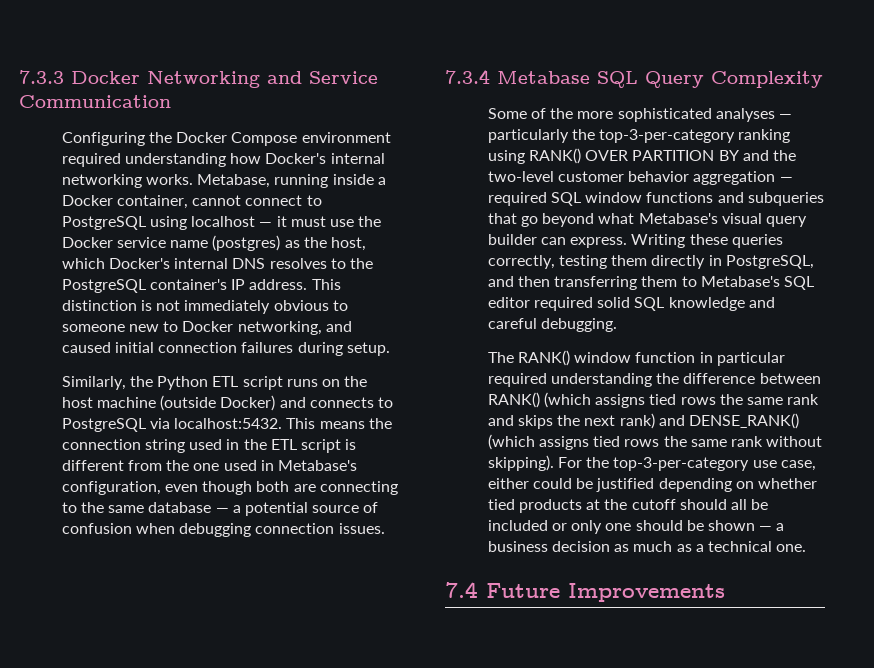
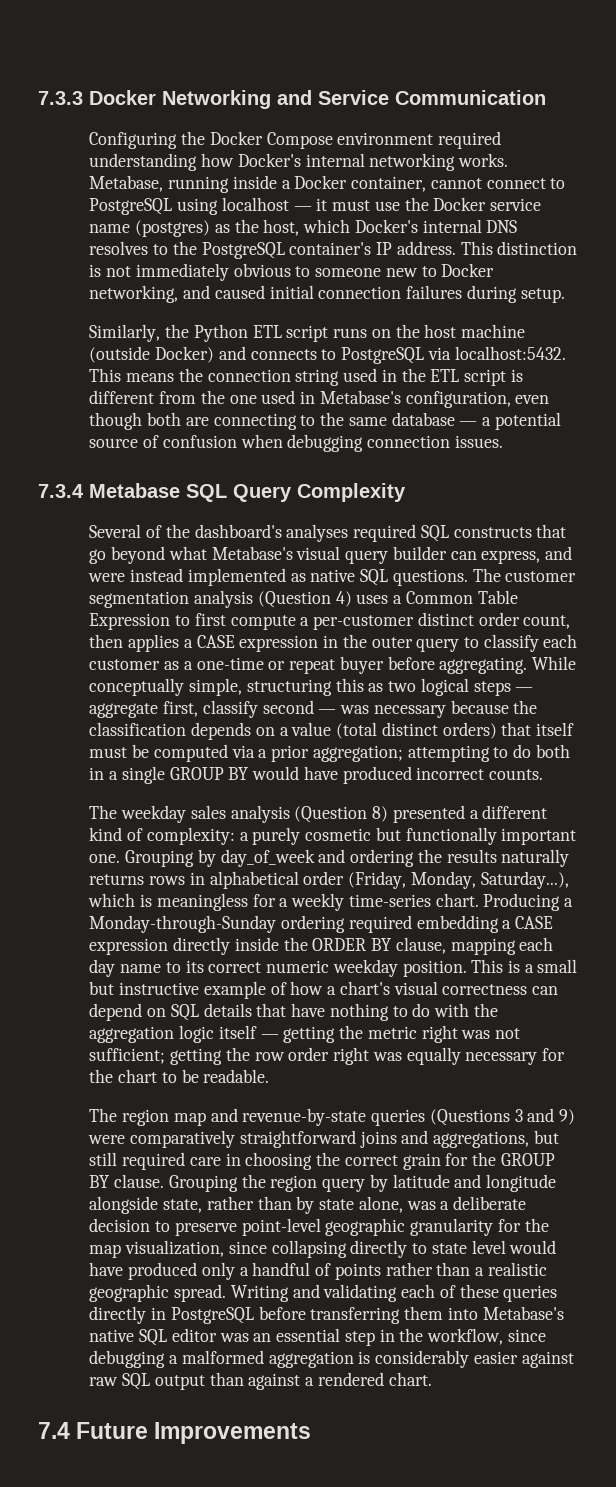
- Some of the more sophisticated analyses — particularly the top-3-per-category ranking using RANK() OVER PARTITION BY and the two-level customer behavior aggregation — required SQL window functions and subqueries that go beyond what Metabase's visual query builder can express. Writing these queries correctly, testing them directly in PostgreSQL, and then transferring them to Metabase's SQL editor required solid SQL knowledge and careful debugging.
- The RANK() window function in particular required understanding the difference between RANK() (which assigns tied rows the same rank and skips the next rank) and DENSE_RANK() (which assigns tied rows the same rank without skipping). For the top-3-per-category use case, either could be justified depending on whether tied products at the cutoff should all be included or only one should be shown — a business decision as much as a technical one.
+ Several of the dashboard's analyses required SQL constructs that go beyond what Metabase's visual query builder can express, and were instead implemented as native SQL questions. The customer segmentation analysis (Question 4) uses a Common Table Expression to first compute a per-customer distinct order count, then applies a CASE expression in the outer query to classify each customer as a one-time or repeat buyer before aggregating. While conceptually simple, structuring this as two logical steps — aggregate first, classify second — was necessary because the classification depends on a value (total distinct orders) that itself must be computed via a prior aggregation; attempting to do both in a single GROUP BY would have produced incorrect counts.
+ The weekday sales analysis (Question 8) presented a different kind of complexity: a purely cosmetic but functionally important one. Grouping by day_of_week and ordering the results naturally returns rows in alphabetical order (Friday, Monday, Saturday...), which is meaningless for a weekly time-series chart. Producing a Monday-through-Sunday ordering required embedding a CASE expression directly inside the ORDER BY clause, mapping each day name to its correct numeric weekday position. This is a small but instructive example of how a chart's visual correctness can depend on SQL details that have nothing to do with the aggregation logic itself — getting the metric right was not sufficient; getting the row order right was equally necessary for the chart to be readable.
+ The region map and revenue-by-state queries (Questions 3 and 9) were comparatively straightforward joins and aggregations, but still required care in choosing the correct grain for the GROUP BY clause. Grouping the region query by latitude and longitude alongside state, rather than by state alone, was a deliberate decision to preserve point-level geographic granularity for the map visualization, since collapsing directly to state level would have produced only a handful of points rather than a realistic geographic spread. Writing and validating each of these queries directly in PostgreSQL before transferring them into Metabase's native SQL editor was an essential step in the workflow, since debugging a malformed aggregation is considerably easier against raw SQL output than against a rendered chart.

